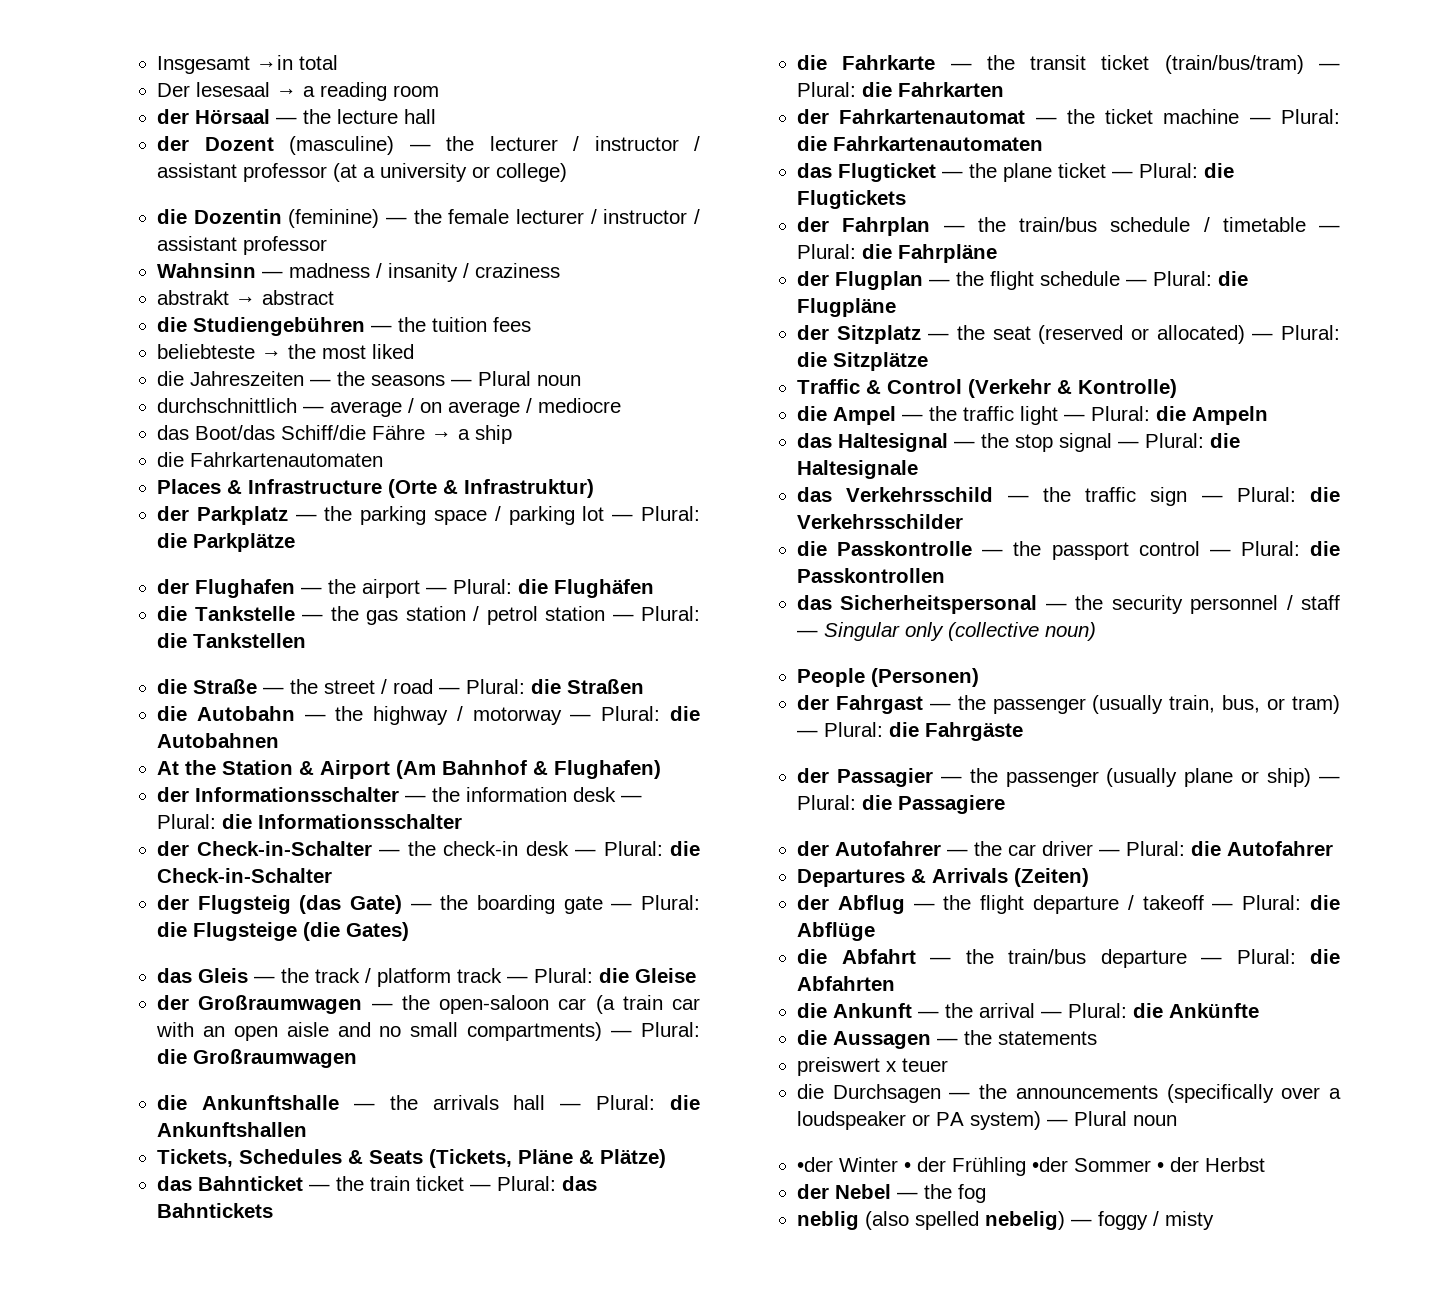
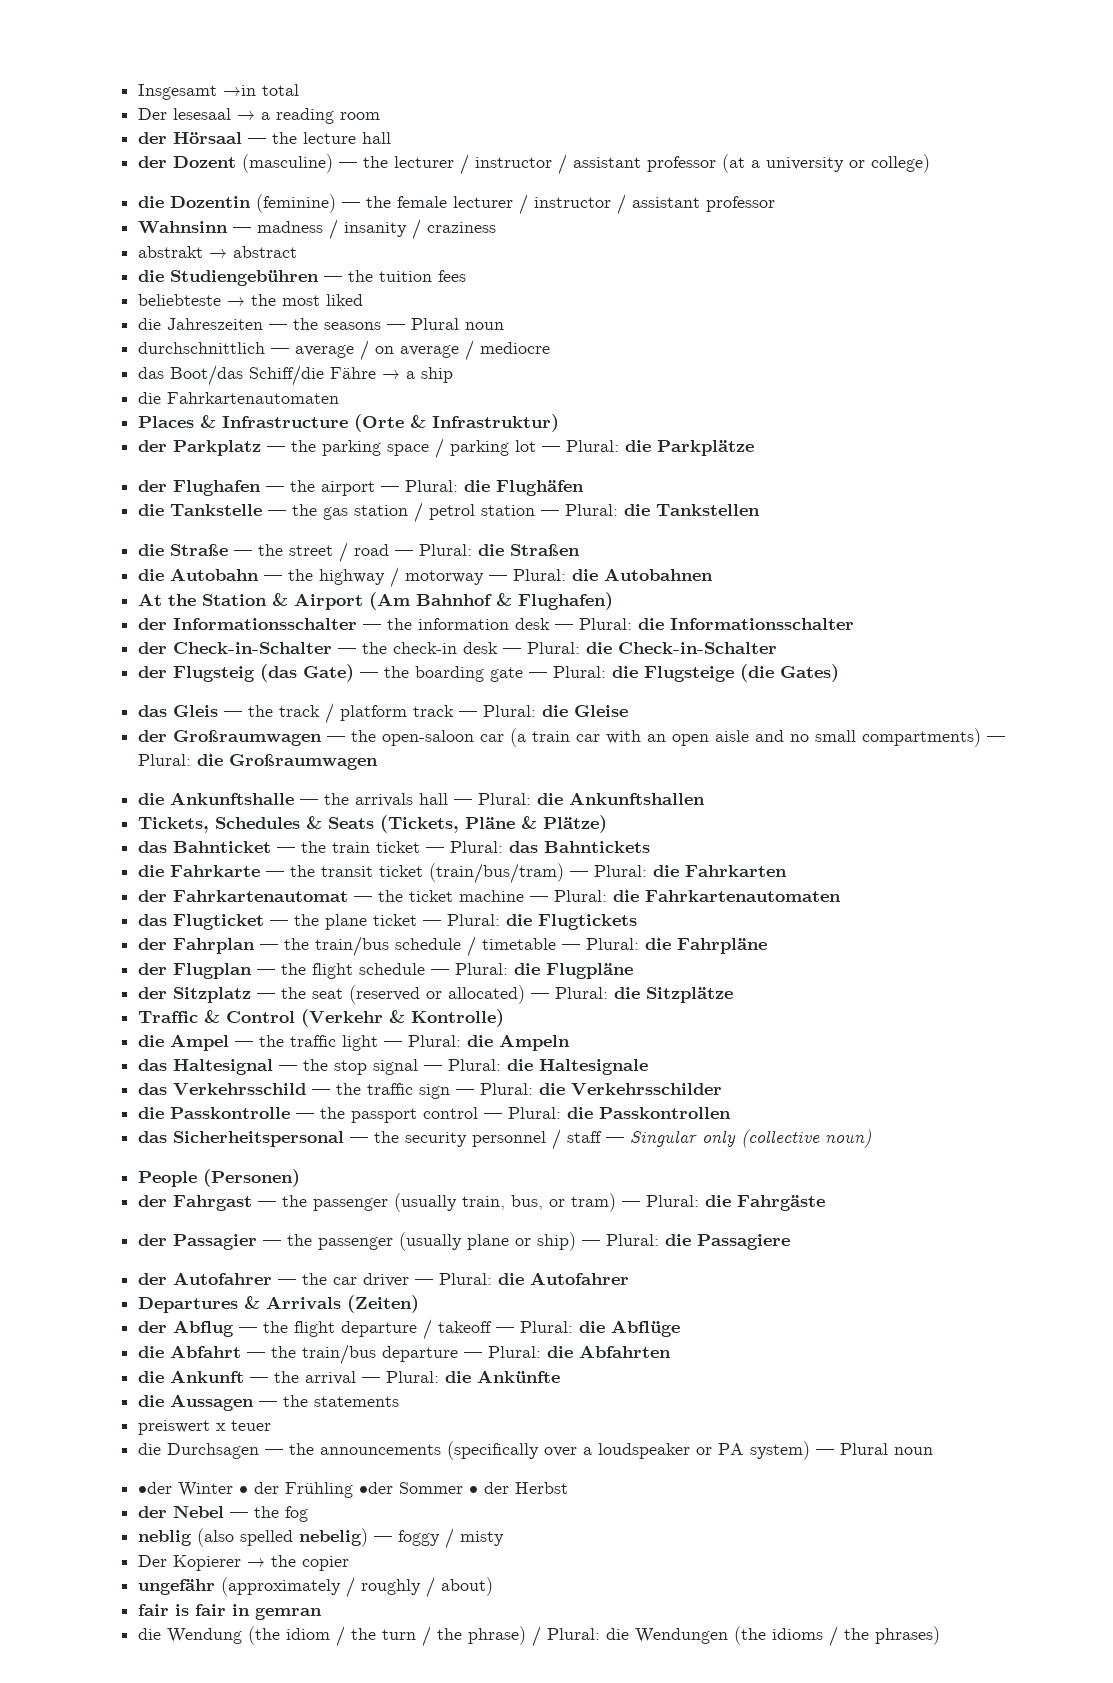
+ Der Kopierer → the copier
+ ungefähr (approximately / roughly / about)
+ fair is fair in gemran
+ die Wendung (the idiom / the turn / the phrase) / Plural: die Wendungen (the idioms / the phrases)

